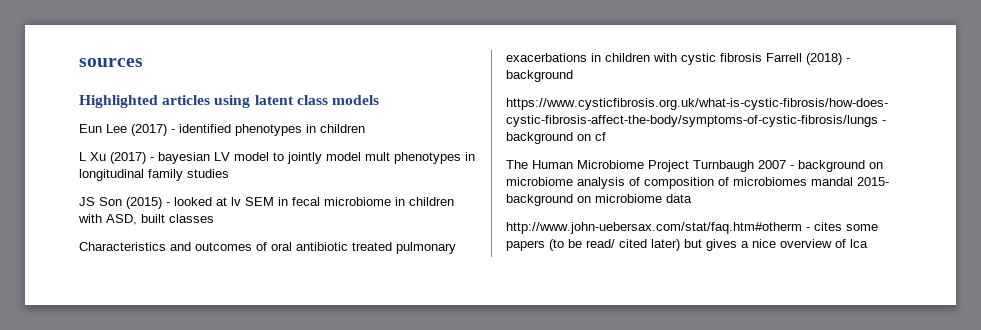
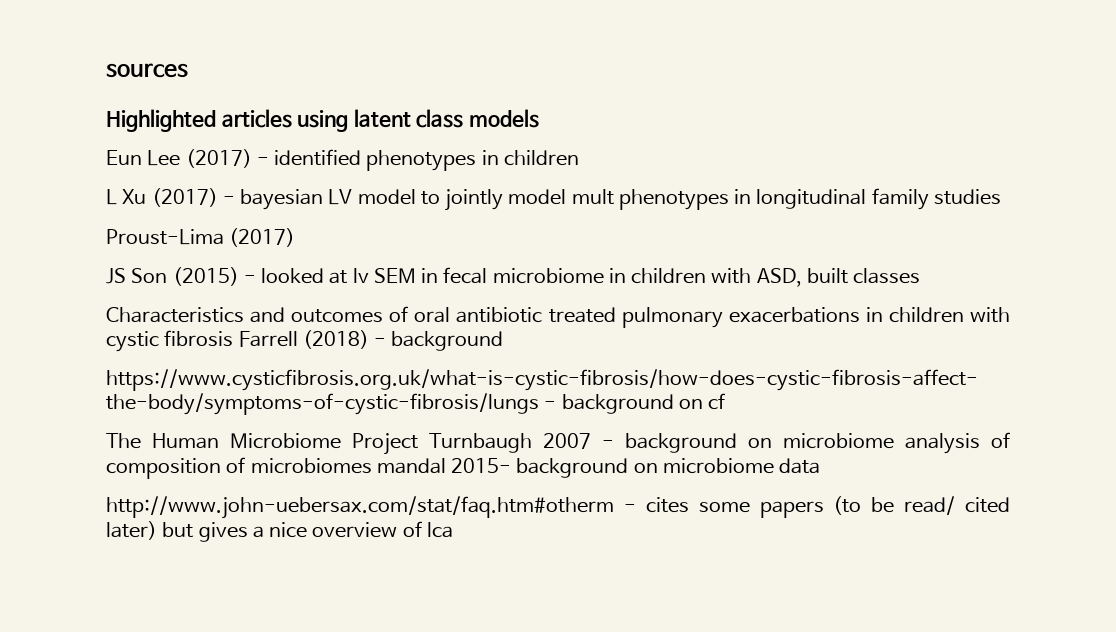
+ Proust-Lima (2017)

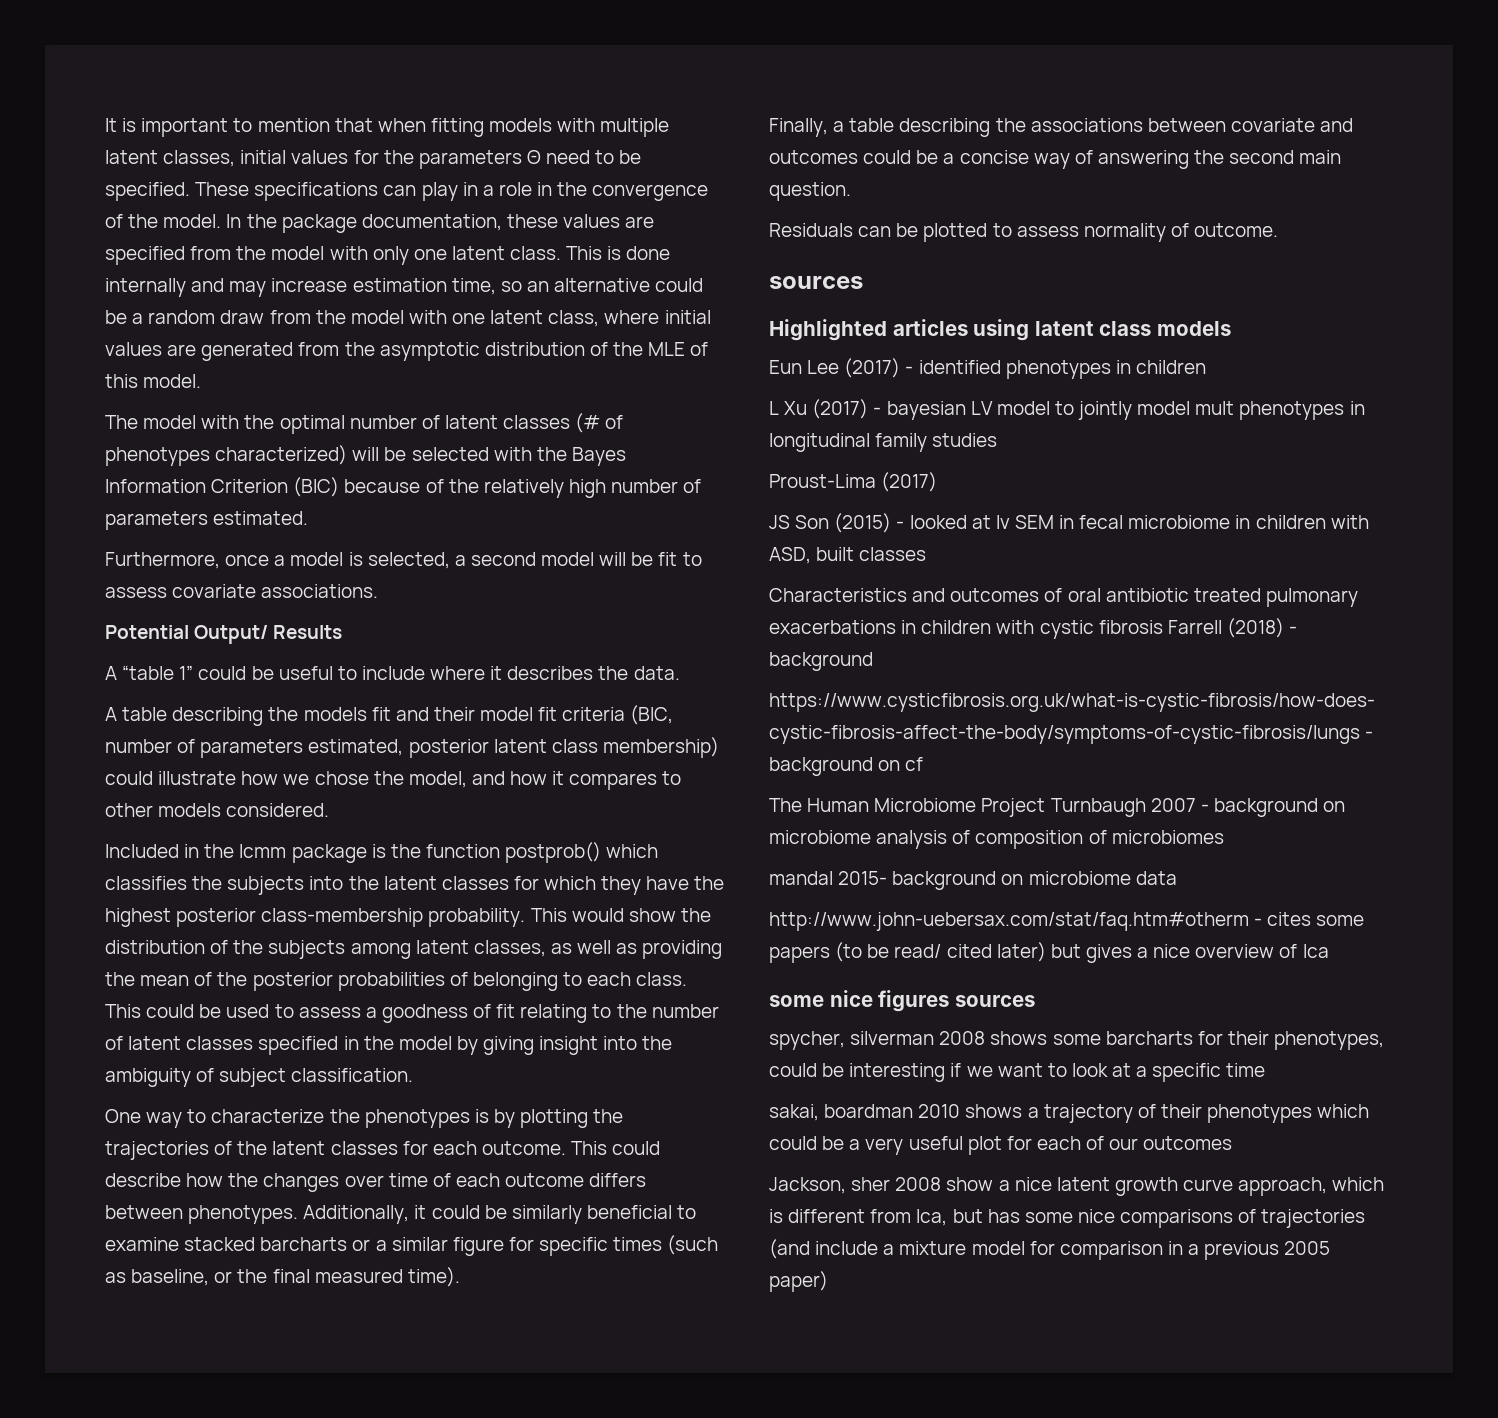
+ It is important to mention that when fitting models with multiple latent classes, initial values for the parameters Θ need to be specified. These specifications can play in a role in the convergence of the model. In the package documentation, these values are specified from the model with only one latent class. This is done internally and may increase estimation time, so an alternative could be a random draw from the model with one latent class, where initial values are generated from the asymptotic distribution of the MLE of this model.
+ The model with the optimal number of latent classes (# of phenotypes characterized) will be selected with the Bayes Information Criterion (BIC) because of the relatively high number of parameters estimated.
+ Furthermore, once a model is selected, a second model will be fit to assess covariate associations.
+ Potential Output/ Results
+ A “table 1” could be useful to include where it describes the data.
+ A table describing the models fit and their model fit criteria (BIC, number of parameters estimated, posterior latent class membership) could illustrate how we chose the model, and how it compares to other models considered.
+ Included in the lcmm package is the function postprob() which classifies the subjects into the latent classes for which they have the highest posterior class-membership probability. This would show the distribution of the subjects among latent classes, as well as providing the mean of the posterior probabilities of belonging to each class. This could be used to assess a goodness of fit relating to the number of latent classes specified in the model by giving insight into the ambiguity of subject classification.
+ One way to characterize the phenotypes is by plotting the trajectories of the latent classes for each outcome. This could describe how the changes over time of each outcome differs between phenotypes. Additionally, it could be similarly beneficial to examine stacked barcharts or a similar figure for specific times (such as baseline, or the final measured time).
+ Finally, a table describing the associations between covariate and outcomes could be a concise way of answering the second main question.
+ Residuals can be plotted to assess normality of outcome.
- The Human Microbiome Project Turnbaugh 2007 - background on microbiome analysis of composition of microbiomes mandal 2015- background on microbiome data
+ The Human Microbiome Project Turnbaugh 2007 - background on microbiome analysis of composition of microbiomes
+ mandal 2015- background on microbiome data
+ some nice figures sources
+ spycher, silverman 2008 shows some barcharts for their phenotypes, could be interesting if we want to look at a specific time
+ sakai, boardman 2010 shows a trajectory of their phenotypes which could be a very useful plot for each of our outcomes
+ Jackson, sher 2008 show a nice latent growth curve approach, which is different from lca, but has some nice comparisons of trajectories (and include a mixture model for comparison in a previous 2005 paper)

